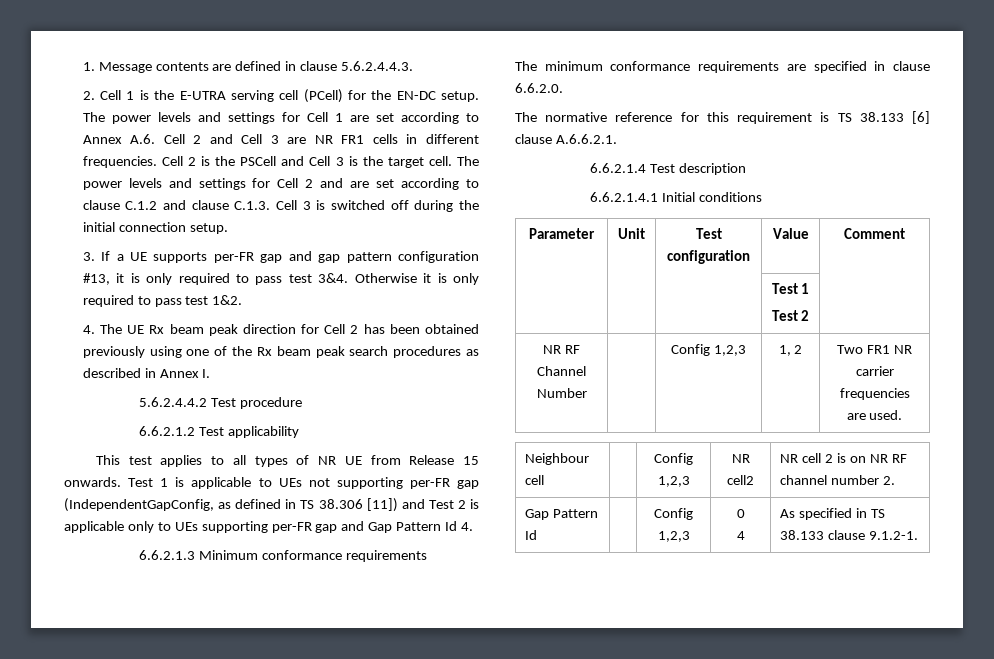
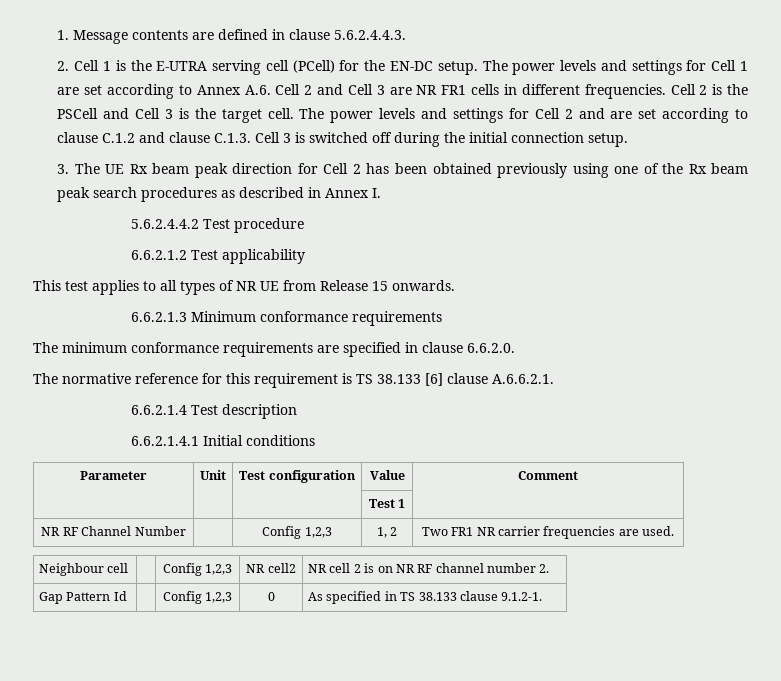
- 3. If a UE supports per-FR gap and gap pattern configuration #13, it is only required to pass test 3&4. Otherwise it is only required to pass test 1&2.
- 4. The UE Rx beam peak direction for Cell 2 has been obtained previously using one of the Rx beam peak search procedures as described in Annex I.
+ 3. The UE Rx beam peak direction for Cell 2 has been obtained previously using one of the Rx beam peak search procedures as described in Annex I.
- Test 1 is applicable to UEs not supporting per-FR gap (IndependentGapConfig, as defined in TS 38.306 [11]) and Test 2 is applicable only to UEs supporting per-FR gap and Gap Pattern Id 4.
- | | | Test 1
- Test 2 |
+ | | | Test 1 |
- Gap Pattern Id | | Config 1,2,3 | 0
- 4 | As specified in TS 38.133 clause 9.1.2-1.
+ Gap Pattern Id | | Config 1,2,3 | 0 | As specified in TS 38.133 clause 9.1.2-1.

